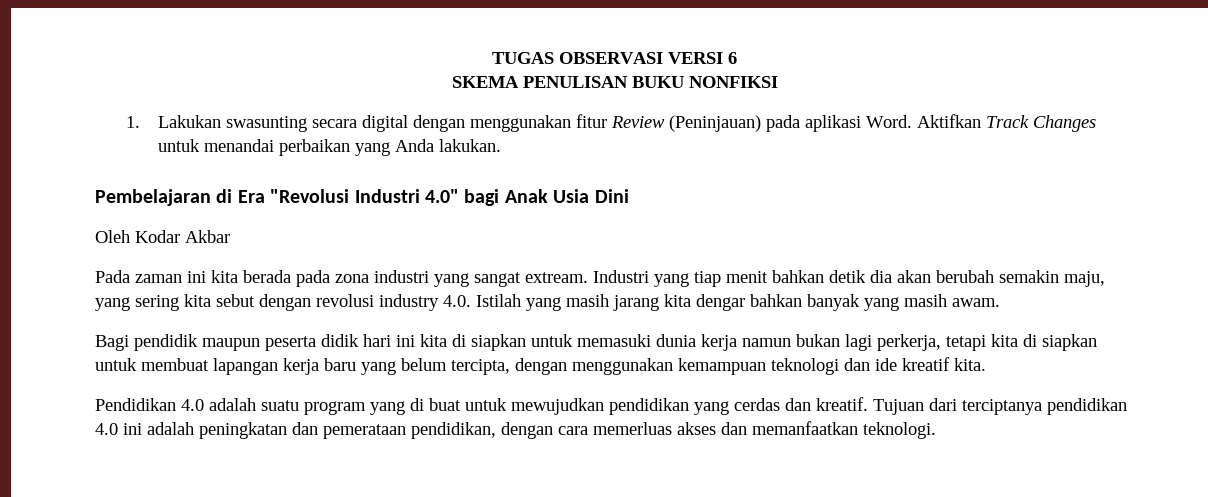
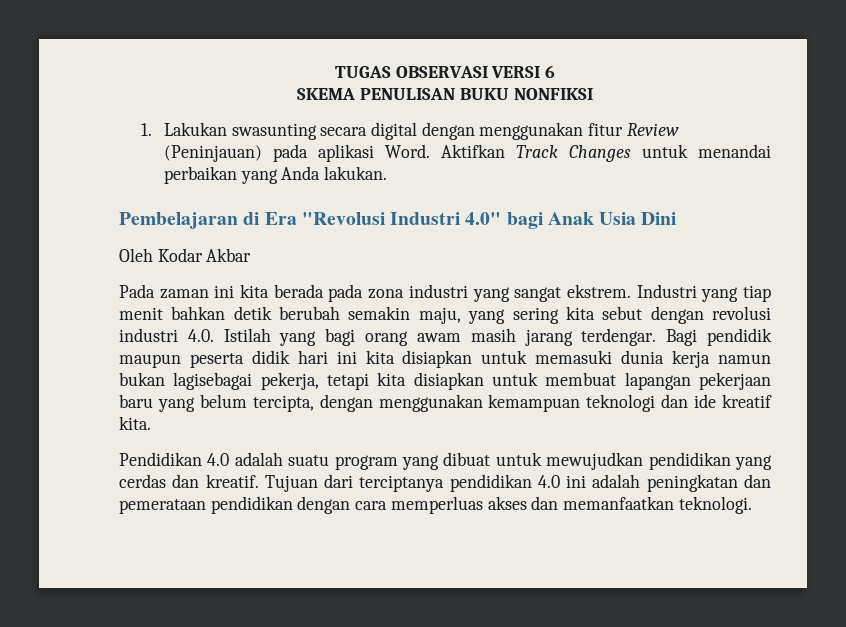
- Pada zaman ini kita berada pada zona industri yang sangat extream.
+ Pada zaman ini kita berada pada zona industri yang sangat ekstrem.
- Industri yang tiap menit bahkan detik dia akan berubah semakin maju, yang sering kita sebut dengan revolusi industry 4.0. Istilah yang masih jarang kita dengar bahkan banyak yang masih awam.
- Bagi pendidik maupun peserta didik hari ini kita di siapkan untuk memasuki dunia kerja namun bukan lagi perkerja, tetapi kita di siapkan untuk membuat lapangan kerja baru yang belum tercipta, dengan menggunakan kemampuan teknologi dan ide kreatif kita.
+ Industri yang tiap menit bahkan detik berubah semakin maju, yang sering kita sebut dengan revolusi industri 4.0. Istilah yang bagi orang awam masih jarang terdengar. Bagi pendidik maupun peserta didik hari ini kita disiapkan untuk memasuki dunia kerja namun bukan lagisebagai pekerja, tetapi kita disiapkan untuk membuat lapangan pekerjaan baru yang belum tercipta, dengan menggunakan kemampuan teknologi dan ide kreatif kita.
- Pendidikan 4.0 adalah suatu program yang di buat untuk mewujudkan pendidikan yang cerdas dan kreatif.
+ Pendidikan 4.0 adalah suatu program yang dibuat untuk mewujudkan pendidikan yang cerdas dan kreatif.
- Tujuan dari terciptanya pendidikan 4.0 ini adalah peningkatan dan pemerataan pendidikan, dengan cara memerluas akses dan memanfaatkan teknologi.
+ Tujuan dari terciptanya pendidikan 4.0 ini adalah peningkatan dan pemerataan pendidikan dengan cara memperluas akses dan memanfaatkan teknologi.

